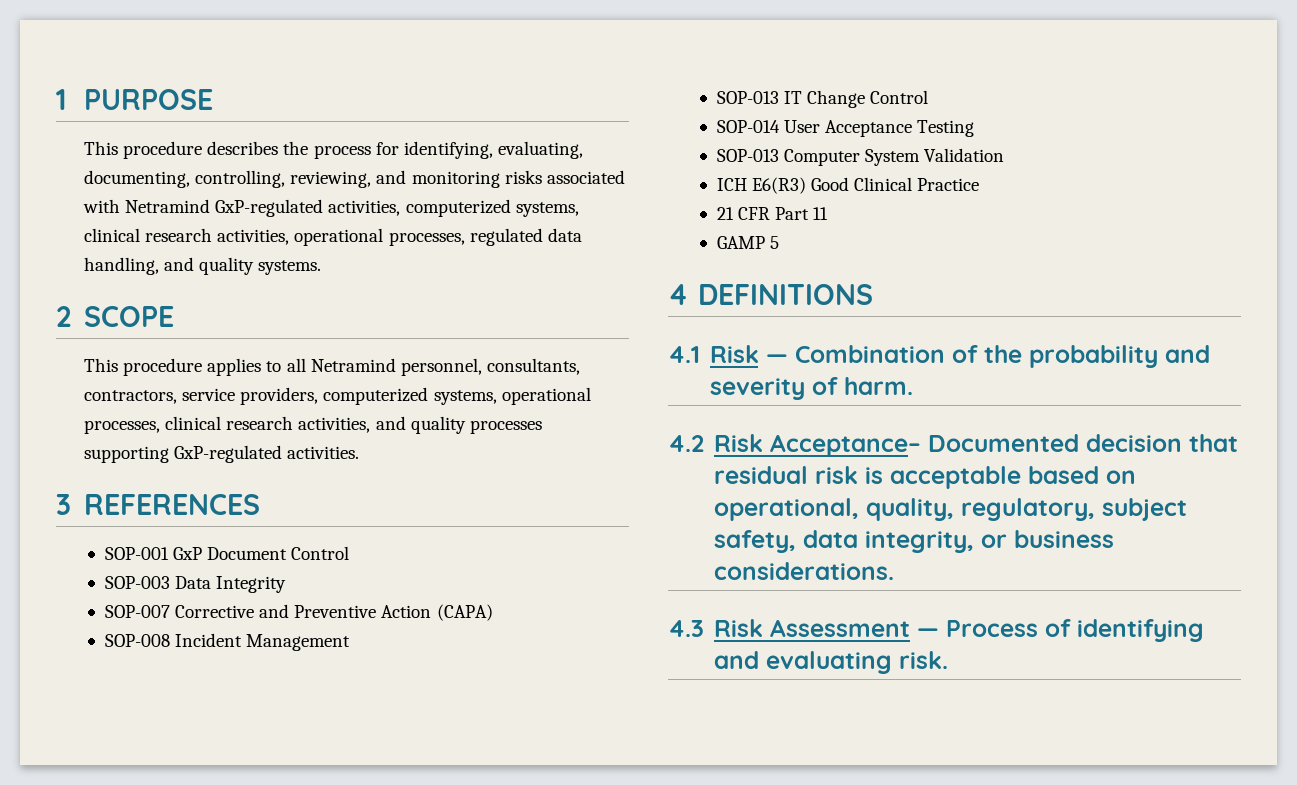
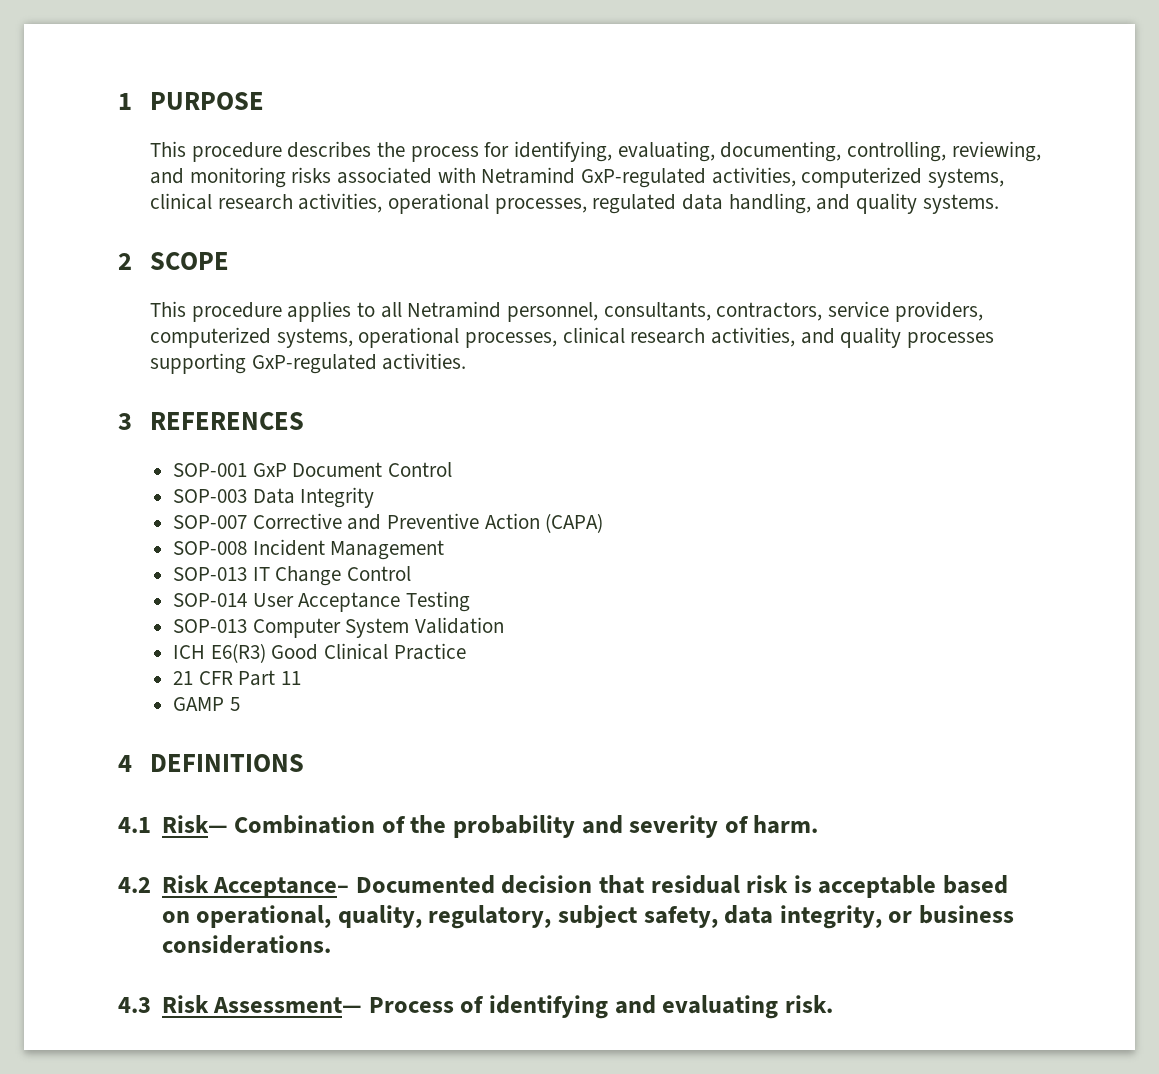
- 4.1 Risk — Combination of the probability and severity of harm.
+ 4.1 Risk— Combination of the probability and severity of harm.
- 4.3 Risk Assessment — Process of identifying and evaluating risk.
+ 4.3 Risk Assessment— Process of identifying and evaluating risk.

